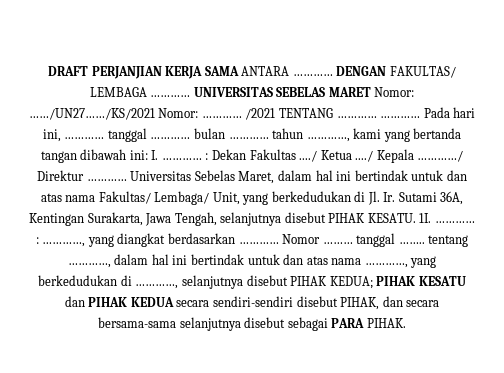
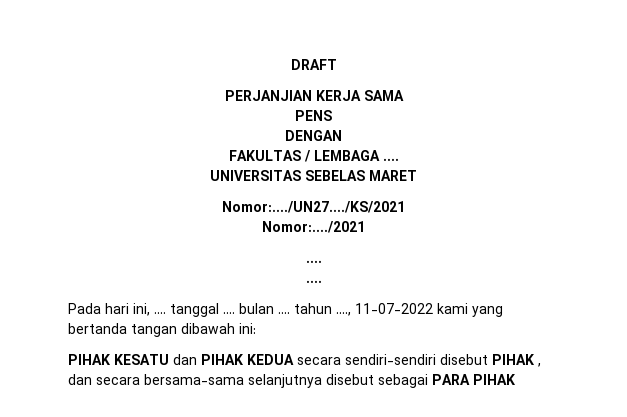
- DRAFT PERJANJIAN KERJA SAMA ANTARA ………… DENGAN FAKULTAS/ LEMBAGA ………… UNIVERSITAS SEBELAS MARET Nomor: ……/UN27……/KS/2021 Nomor: ………… /2021 TENTANG ………… ………… Pada hari ini, ………… tanggal ………… bulan ………… tahun …………, kami yang bertanda tangan dibawah ini: I. ………… : Dekan Fakultas ..../ Ketua ..../ Kepala …………/ Direktur ………… Universitas Sebelas Maret, dalam hal ini bertindak untuk dan atas nama Fakultas/ Lembaga/ Unit, yang berkedudukan di Jl. Ir. Sutami 36A, Kentingan Surakarta, Jawa Tengah, selanjutnya disebut PIHAK KESATU. 1I. ………… : …………, yang diangkat berdasarkan ………… Nomor ……… tanggal …….. tentang …………, dalam hal ini bertindak untuk dan atas nama …………, yang berkedudukan di …………, selanjutnya disebut PIHAK KEDUA; PIHAK KESATU dan PIHAK KEDUA secara sendiri-sendiri disebut PIHAK, dan secara bersama-sama selanjutnya disebut sebagai PARA PIHAK.
+ DRAFT
+ PERJANJIAN KERJA SAMA
+ PENS
+ DENGAN
+ FAKULTAS / LEMBAGA ....
+ UNIVERSITAS SEBELAS MARET
+ Nomor:..../UN27..../KS/2021
+ Nomor:..../2021
+ ....
+ ....
+ Pada hari ini, .... tanggal .... bulan .... tahun ...., 11-07-2022 kami yang bertanda tangan dibawah ini:
+ PIHAK KESATU dan PIHAK KEDUA secara sendiri-sendiri disebut PIHAK , dan secara bersama-sama selanjutnya disebut sebagai PARA PIHAK

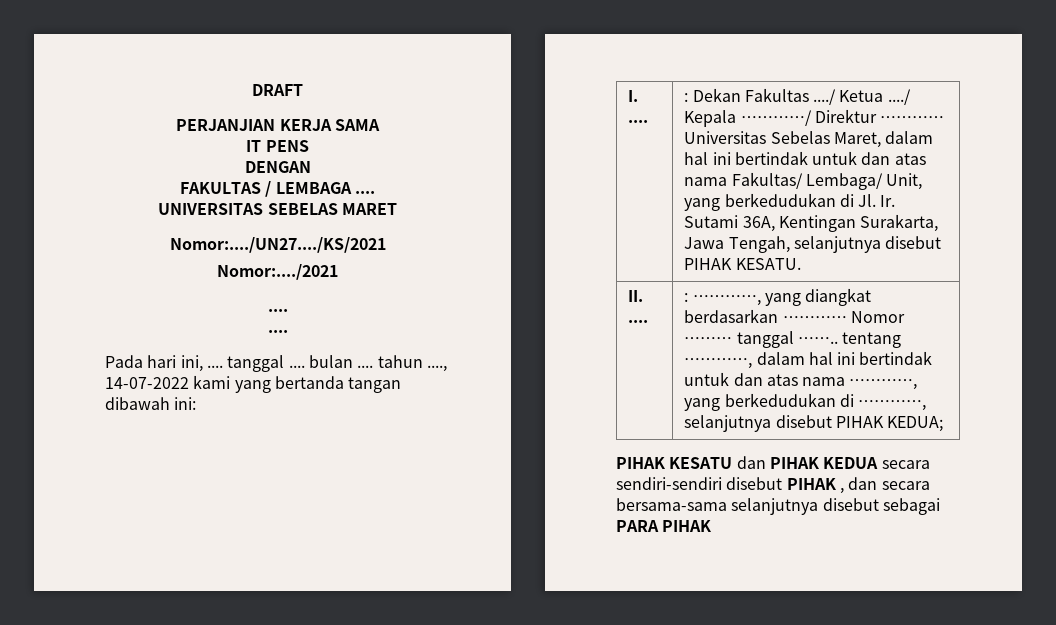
- PENS
+ IT PENS
- Pada hari ini, .... tanggal .... bulan .... tahun ...., 11-07-2022 kami yang bertanda tangan dibawah ini:
+ Pada hari ini, .... tanggal .... bulan .... tahun ...., 14-07-2022 kami yang bertanda tangan dibawah ini:
+ I. .... | : Dekan Fakultas ..../ Ketua ..../ Kepala …………/ Direktur ………… Universitas Sebelas Maret, dalam hal ini bertindak untuk dan atas nama Fakultas/ Lembaga/ Unit, yang berkedudukan di Jl. Ir. Sutami 36A, Kentingan Surakarta, Jawa Tengah, selanjutnya disebut PIHAK KESATU.
+ II. .... | : …………, yang diangkat berdasarkan ………… Nomor ……… tanggal …….. tentang …………, dalam hal ini bertindak untuk dan atas nama …………, yang berkedudukan di …………, selanjutnya disebut PIHAK KEDUA;

